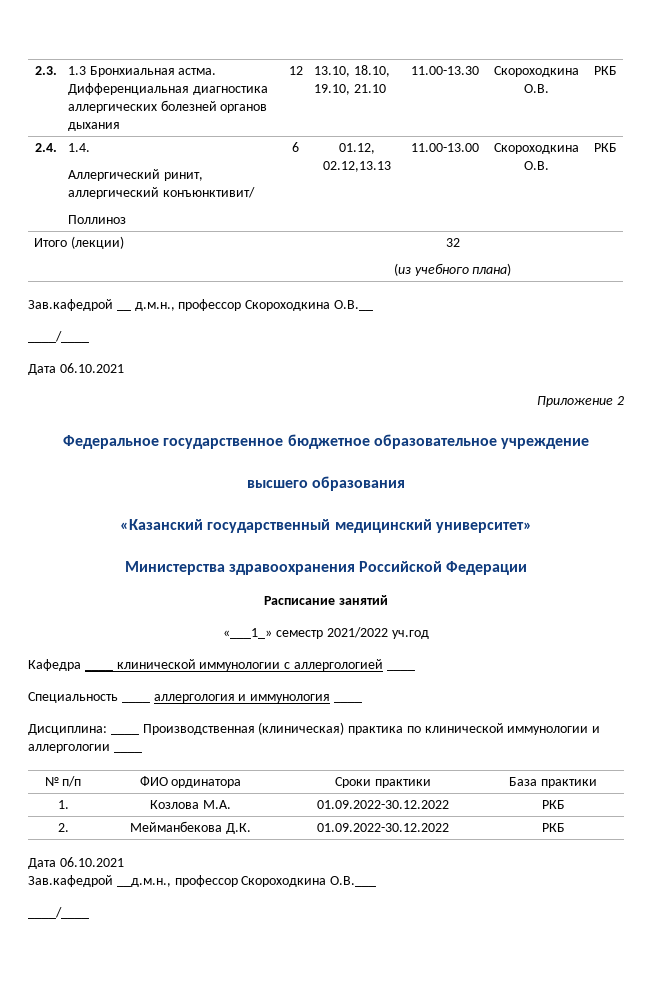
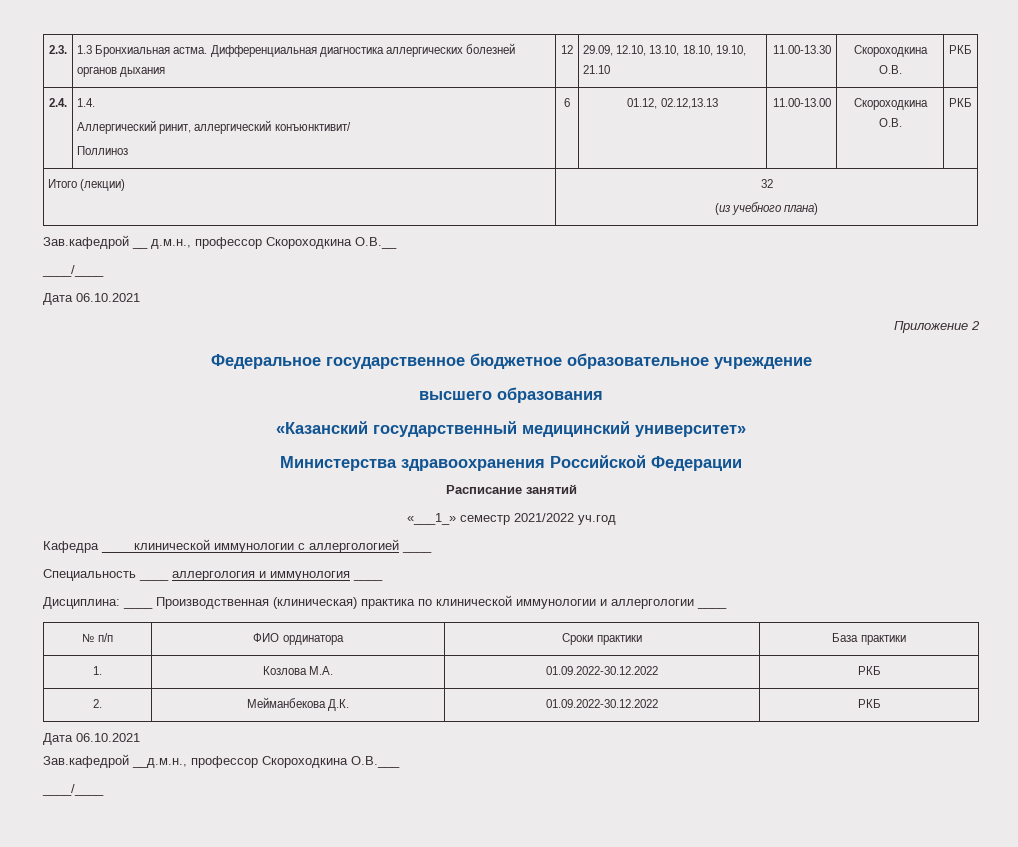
- 2.3. | 1.3 Бронхиальная астма. Дифференциальная диагностика аллергических болезней органов дыхания | 12 | 13.10, 18.10, 19.10, 21.10 | 11.00-13.30 | Скороходкина О.В. | РКБ
+ 2.3. | 1.3 Бронхиальная астма. Дифференциальная диагностика аллергических болезней органов дыхания | 12 | 29.09, 12.10, 13.10, 18.10, 19.10, 21.10 | 11.00-13.30 | Скороходкина О.В. | РКБ

